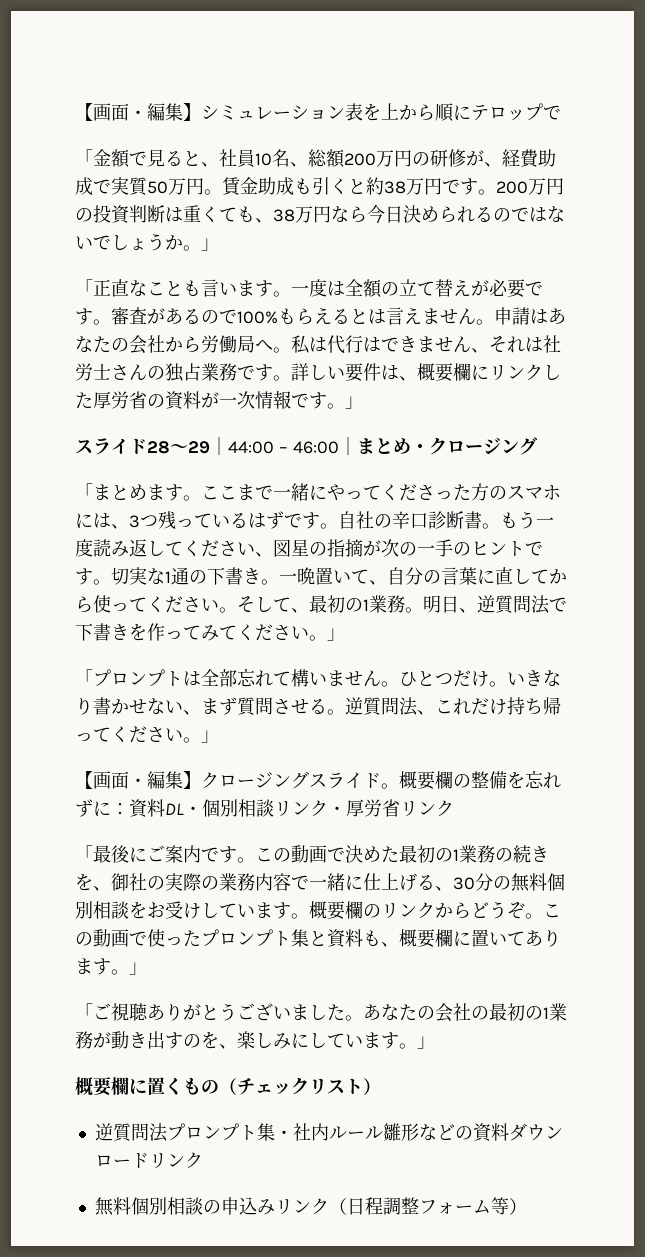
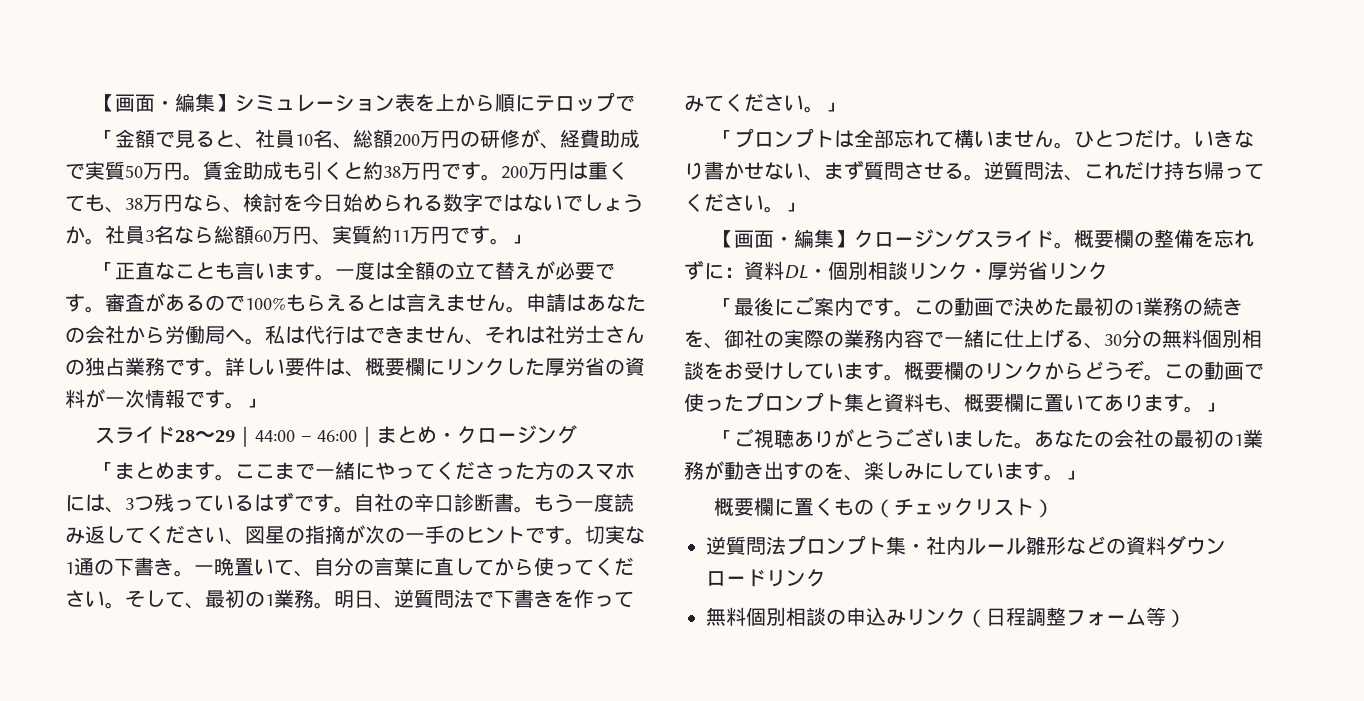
- 200万円の投資判断は重くても、38万円なら今日決められるのではないでしょうか。」
+ 200万円は重くても、38万円なら、検討を今日始められる数字ではないでしょうか。社員3名なら総額60万円、実質約11万円です。」

